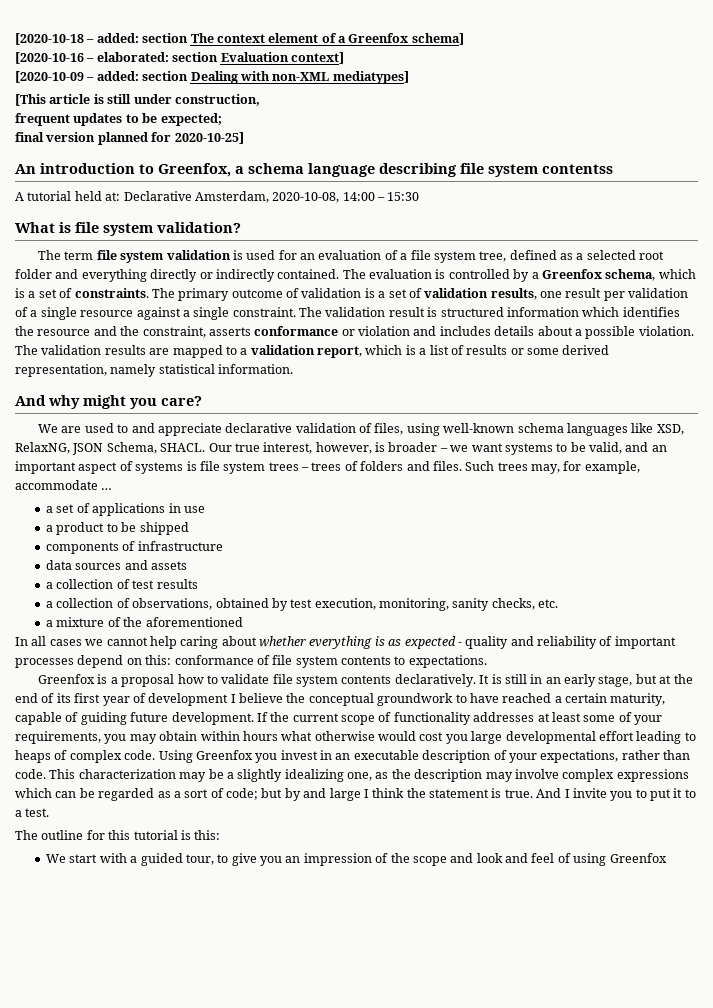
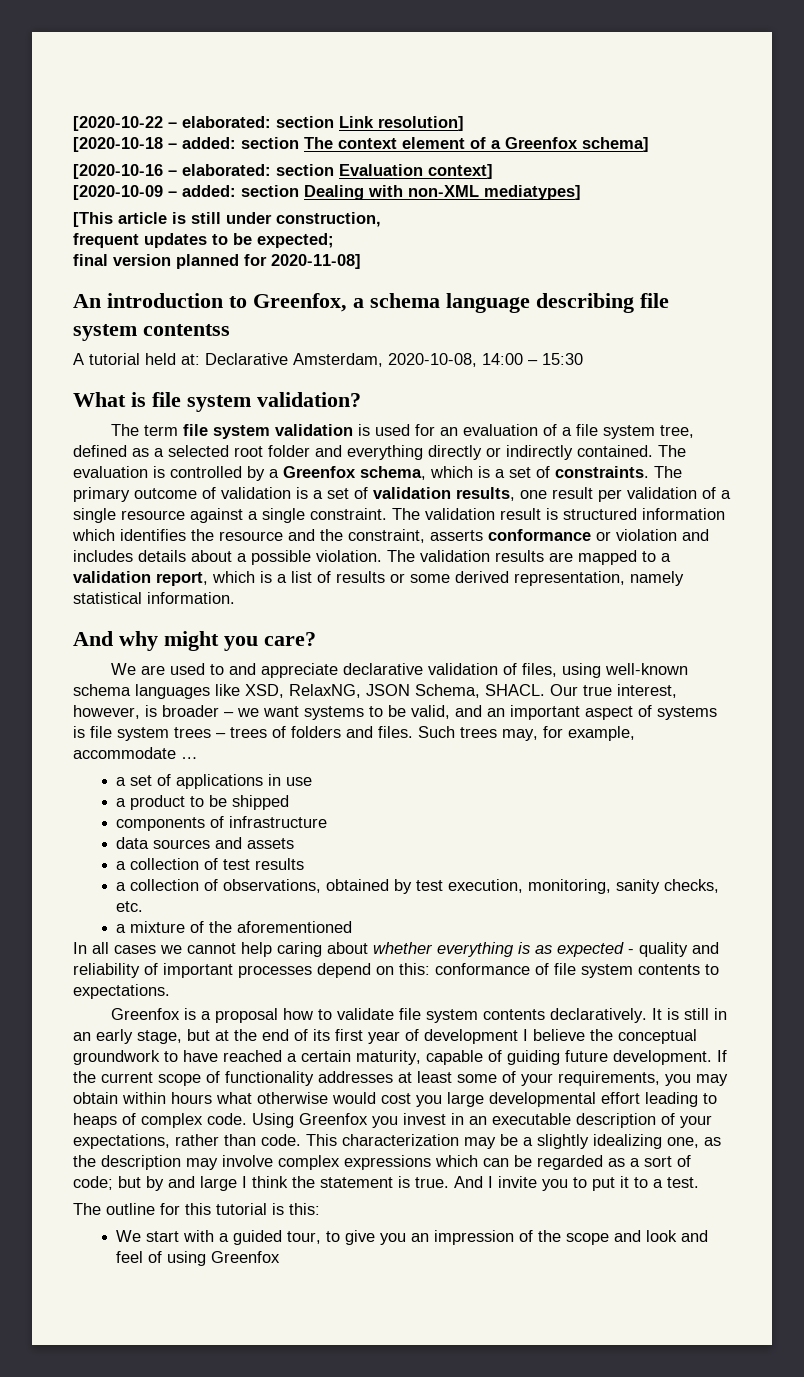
+ [2020-10-22 – elaborated: section Link resolution]
- final version planned for 2020-10-25]
+ final version planned for 2020-11-08]

